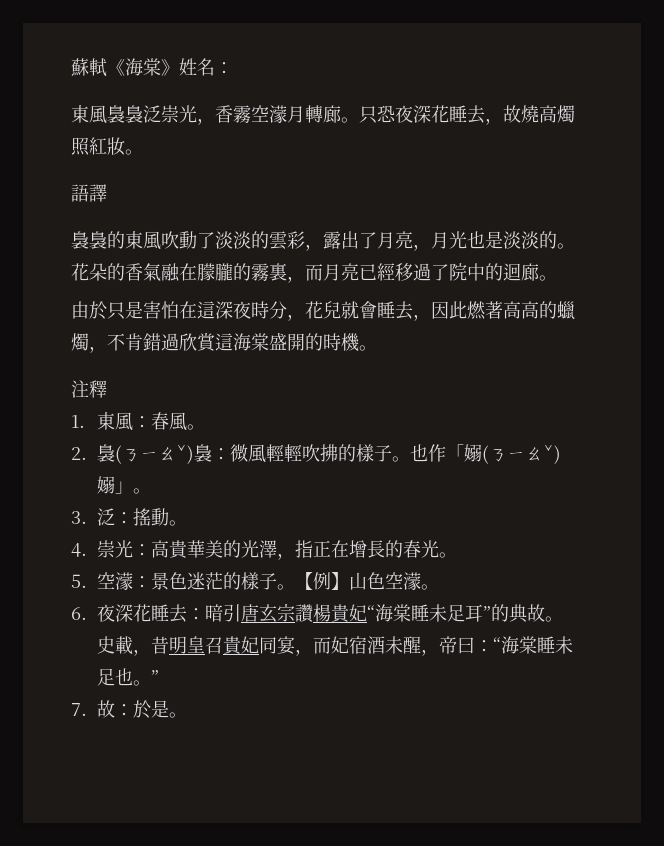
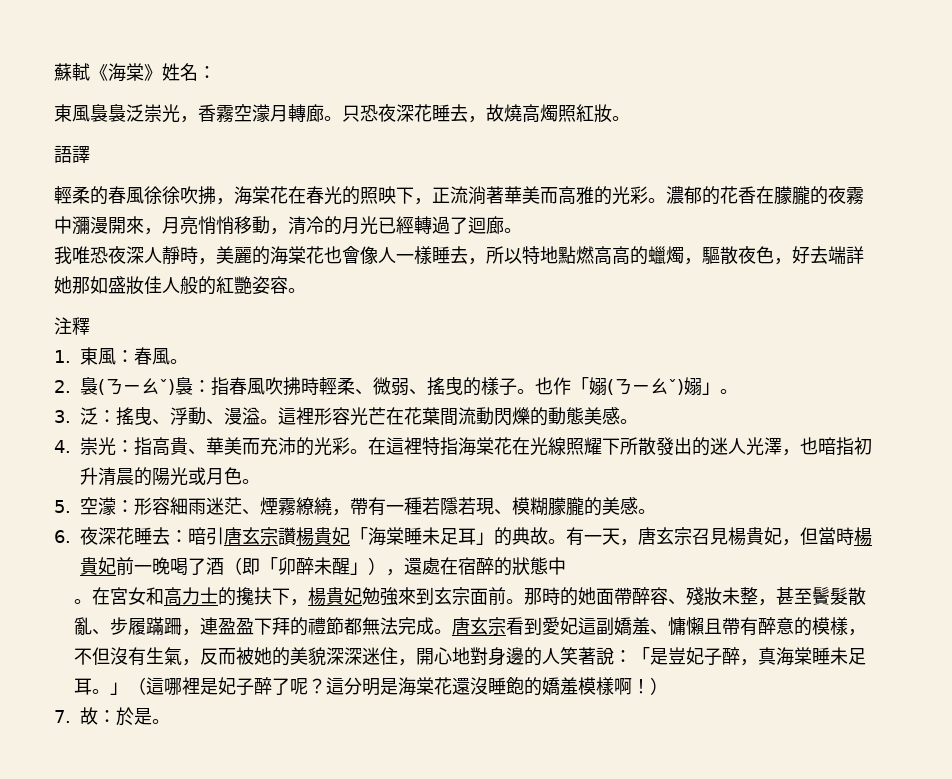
- 裊裊的東風吹動了淡淡的雲彩，露出了月亮，月光也是淡淡的。花朵的香氣融在朦朧的霧裏，而月亮已經移過了院中的迴廊。
- 由於只是害怕在這深夜時分，花兒就會睡去，因此燃著高高的蠟燭，不肯錯過欣賞這海棠盛開的時機。
+ 輕柔的春風徐徐吹拂，海棠花在春光的照映下，正流淌著華美而高雅的光彩。濃郁的花香在朦朧的夜霧中瀰漫開來，月亮悄悄移動，清冷的月光已經轉過了迴廊。
+ 我唯恐夜深人靜時，美麗的海棠花也會像人一樣睡去，所以特地點燃高高的蠟燭，驅散夜色，好去端詳她那如盛妝佳人般的紅艷姿容。
- 2.裊(ㄋㄧㄠˇ)裊：微風輕輕吹拂的樣子。
+ 2.裊(ㄋㄧㄠˇ)裊：指春風吹拂時輕柔、微弱、搖曳的樣子。
- 3.泛：搖動。
- 4.崇光：高貴華美的光澤，指正在增長的春光。
- 5.空濛：景色迷茫的樣子。【例】山色空濛。
+ 3.泛：搖曳、浮動、漫溢。這裡形容光芒在花葉間流動閃爍的動態美感。
+ 4.崇光：指高貴、華美而充沛的光彩。在這裡特指海棠花在光線照耀下所散發出的迷人光澤，也暗指初升清晨的陽光或月色。
+ 5.空濛：形容細雨迷茫、煙霧繚繞，帶有一種若隱若現、模糊朦朧的美感。
- 6.夜深花睡去：暗引唐玄宗讚楊貴妃“海棠睡未足耳”的典故。
+ 6.夜深花睡去：暗引唐玄宗讚楊貴妃「海棠睡未足耳」的典故。
- 史載，昔明皇召貴妃同宴，而妃宿酒未醒，帝曰：“海棠睡未足也。”
+ 有一天，唐玄宗召見楊貴妃，但當時楊貴妃前一晚喝了酒（即「卯醉未醒」），還處在宿醉的狀態中
+ 。在宮女和高力士的攙扶下，楊貴妃勉強來到玄宗面前。那時的她面帶醉容、殘妝未整，甚至鬢髮散亂、步履蹣跚，連盈盈下拜的禮節都無法完成。唐玄宗看到愛妃這副嬌羞、慵懶且帶有醉意的模樣，不但沒有生氣，反而被她的美貌深深迷住，開心地對身邊的人笑著說：「是豈妃子醉，真海棠睡未足耳。」（這哪裡是妃子醉了呢？這分明是海棠花還沒睡飽的嬌羞模樣啊！）

